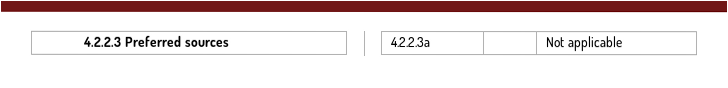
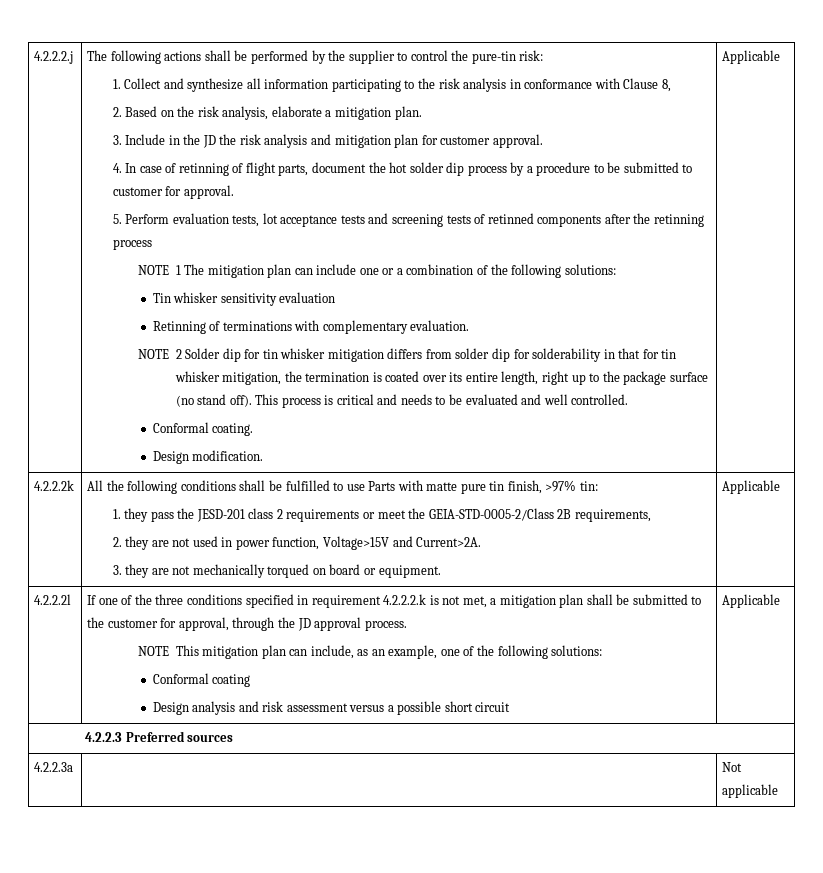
+ 4.2.2.2.j | The following actions shall be performed by the supplier to control the pure-tin risk:
+ 1. Collect and synthesize all information participating to the risk analysis in conformance with Clause 8,
+ 2. Based on the risk analysis, elaborate a mitigation plan.
+ 3. Include in the JD the risk analysis and mitigation plan for customer approval.
+ 4. In case of retinning of flight parts, document the hot solder dip process by a procedure to be submitted to customer for approval.
+ 5. Perform evaluation tests, lot acceptance tests and screening tests of retinned components after the retinning process
+ NOTE 1 The mitigation plan can include one or a combination of the following solutions:
+ Tin whisker sensitivity evaluation
+ Retinning of terminations with complementary evaluation.
+ NOTE 2 Solder dip for tin whisker mitigation differs from solder dip for solderability in that for tin whisker mitigation, the termination is coated over its entire length, right up to the package surface (no stand off). This process is critical and needs to be evaluated and well controlled.
+ Conformal coating.
+ Design modification. | Applicable
+ 4.2.2.2k | All the following conditions shall be fulfilled to use Parts with matte pure tin finish, >97% tin:
+ 1. they pass the JESD-201 class 2 requirements or meet the GEIA-STD-0005-2/Class 2B requirements,
+ 2. they are not used in power function, Voltage>15V and Current>2A.
+ 3. they are not mechanically torqued on board or equipment. | Applicable
+ 4.2.2.2l | If one of the three conditions specified in requirement 4.2.2.2.k is not met, a mitigation plan shall be submitted to the customer for approval, through the JD approval process.
+ NOTE This mitigation plan can include, as an example, one of the following solutions:
+ Conformal coating
+ Design analysis and risk assessment versus a possible short circuit | Applicable

